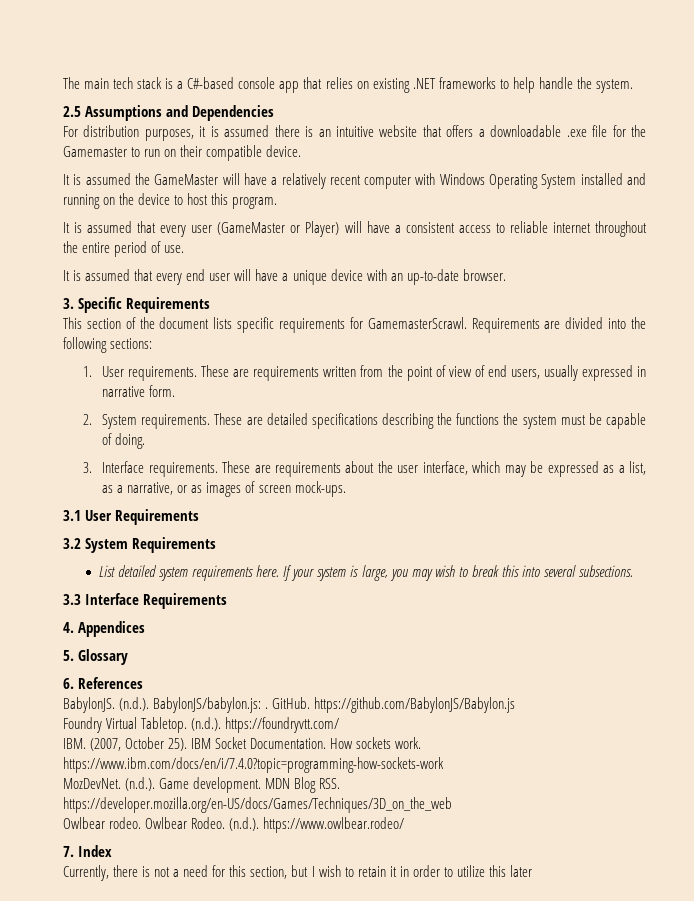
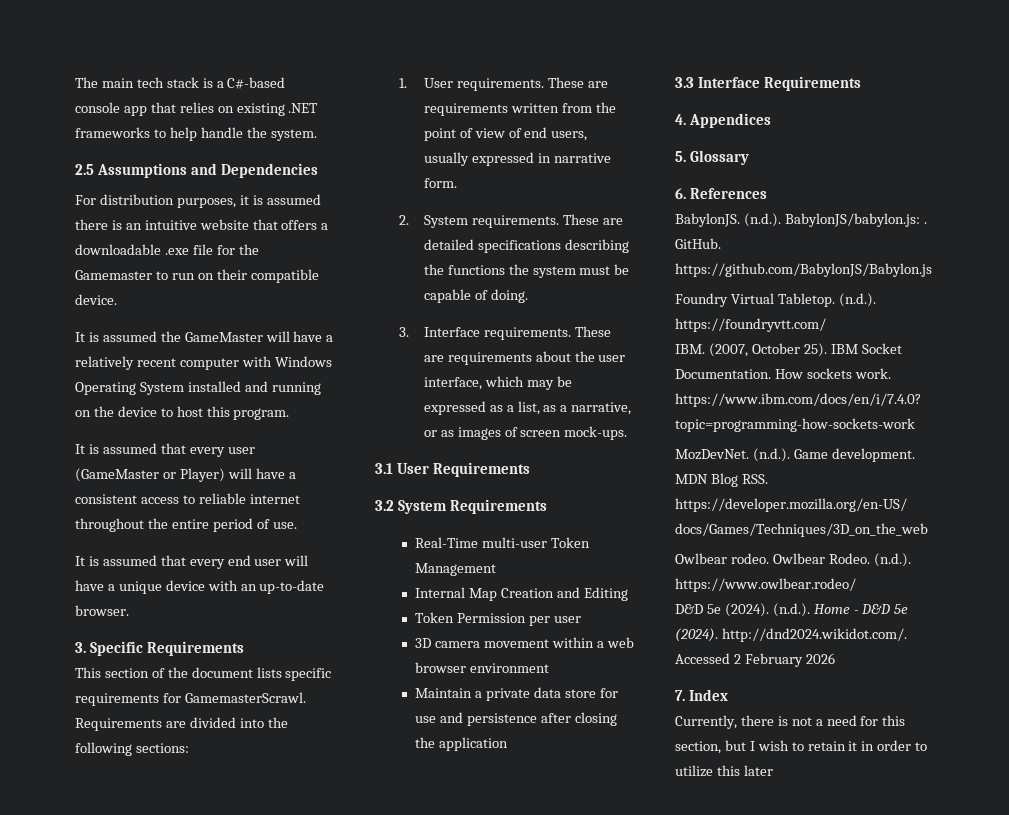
- List detailed system requirements here. If your system is large, you may wish to break this into several subsections.
+ Real-Time multi-user Token Management
+ Internal Map Creation and Editing
+ Token Permission per user
+ 3D camera movement within a web browser environment
+ Maintain a private data store for use and persistence after closing the application
+ D&D 5e (2024). (n.d.). Home - D&D 5e (2024). http://dnd2024.wikidot.com/. Accessed 2 February 2026

